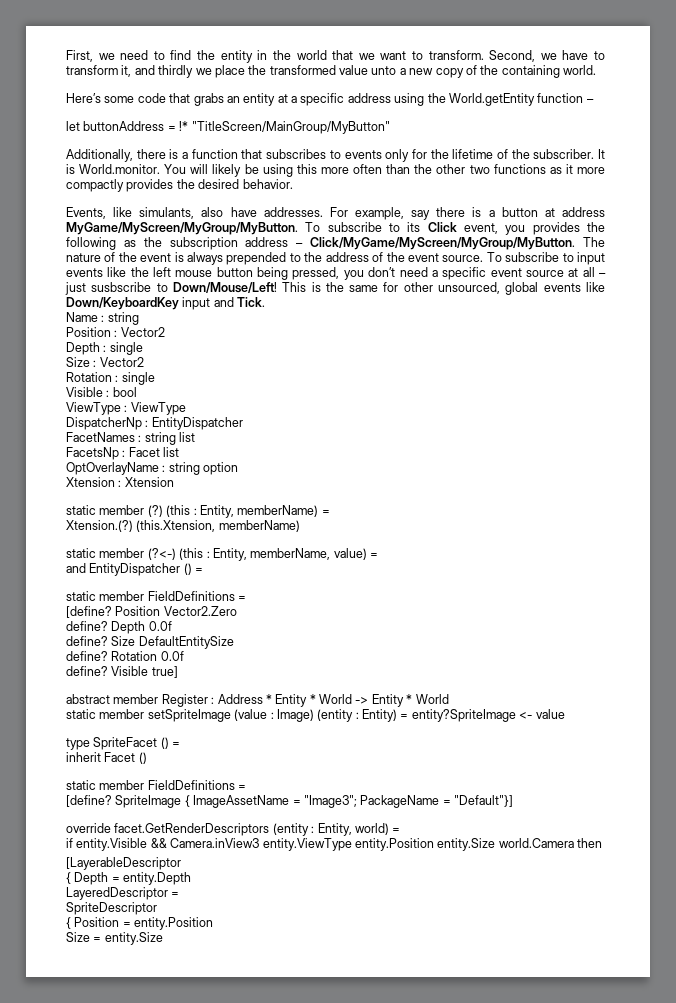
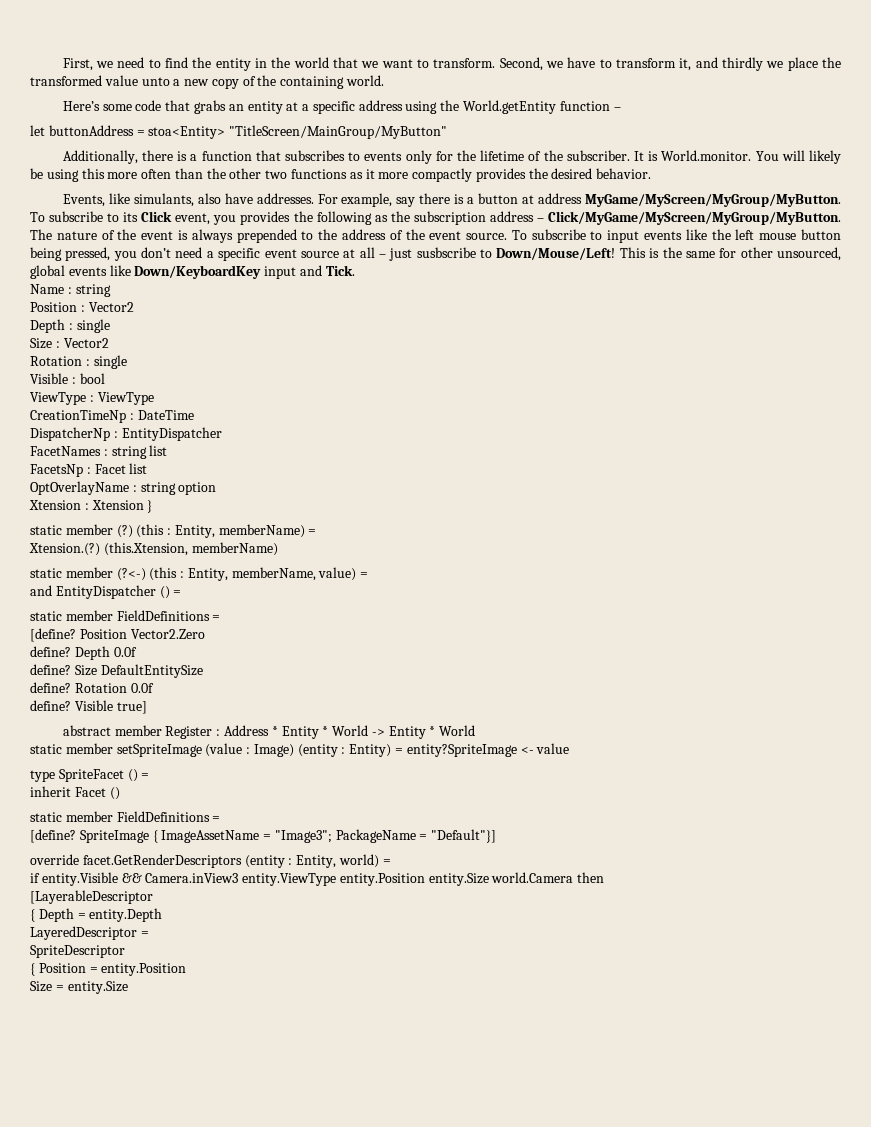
- let buttonAddress = !* "TitleScreen/MainGroup/MyButton"
+ let buttonAddress = stoa<Entity> "TitleScreen/MainGroup/MyButton"
+ CreationTimeNp : DateTime
- Xtension : Xtension
+ Xtension : Xtension }

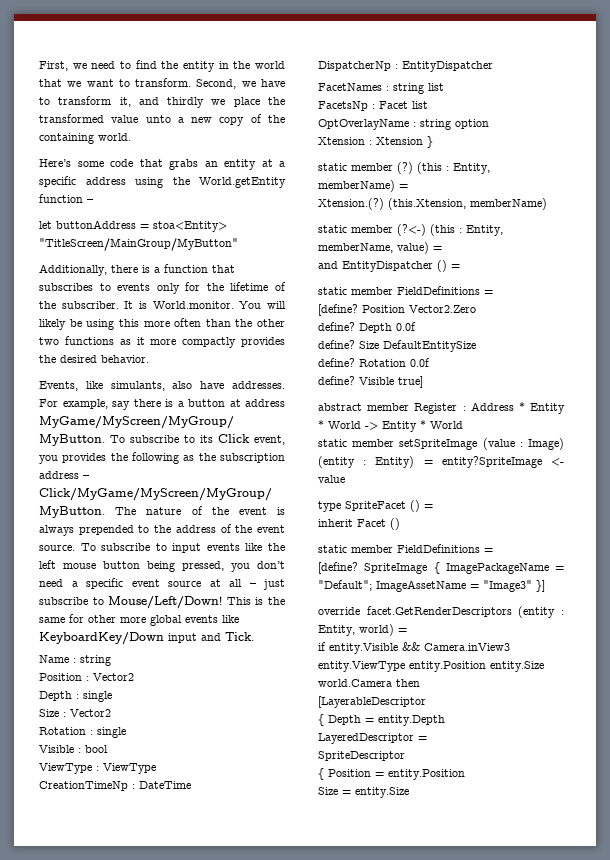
- To subscribe to input events like the left mouse button being pressed, you don’t need a specific event source at all – just susbscribe to Down/Mouse/Left!
+ To subscribe to input events like the left mouse button being pressed, you don’t need a specific event source at all – just subscribe to Mouse/Left/Down!
- This is the same for other unsourced, global events like Down/KeyboardKey input and Tick.
+ This is the same for other more global events like KeyboardKey/Down input and Tick.
- SpriteImage { ImageAssetName = "Image3"; PackageName = "Default"}]
+ SpriteImage { ImagePackageName = "Default"; ImageAssetName = "Image3" }]

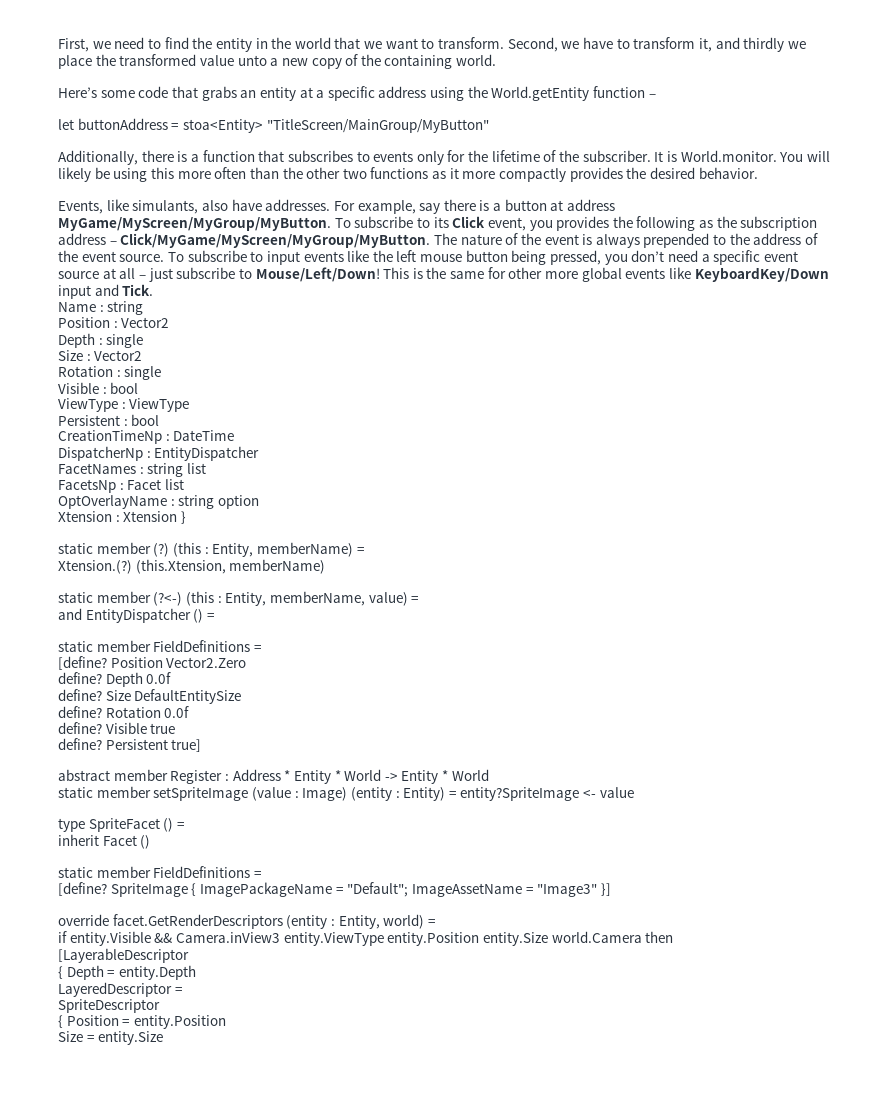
+ Persistent : bool
- Visible true]
+ Visible true
+ define? Persistent true]

